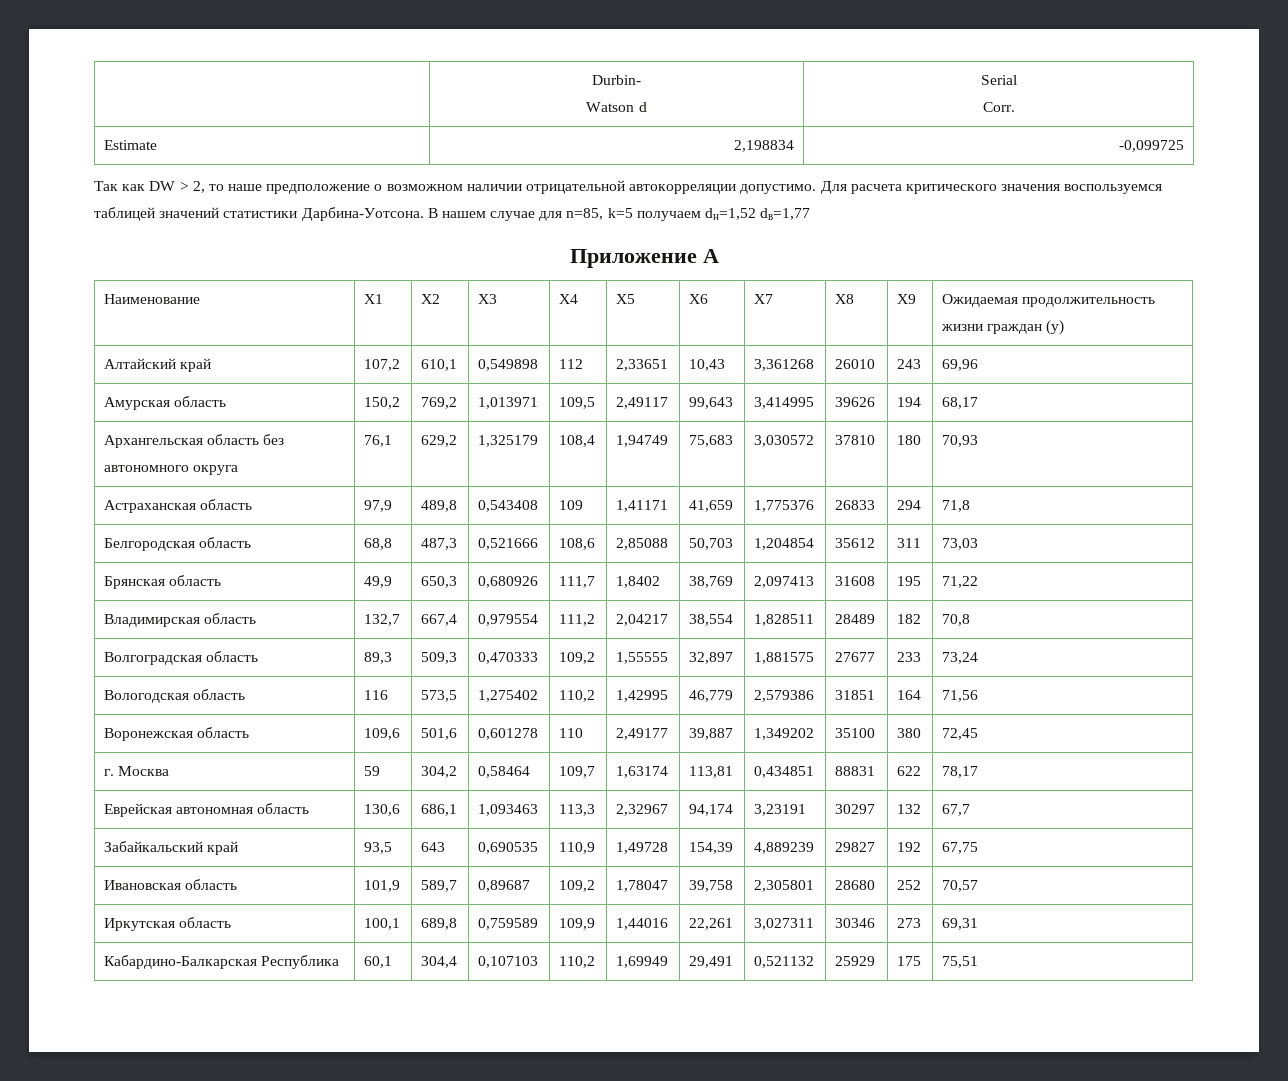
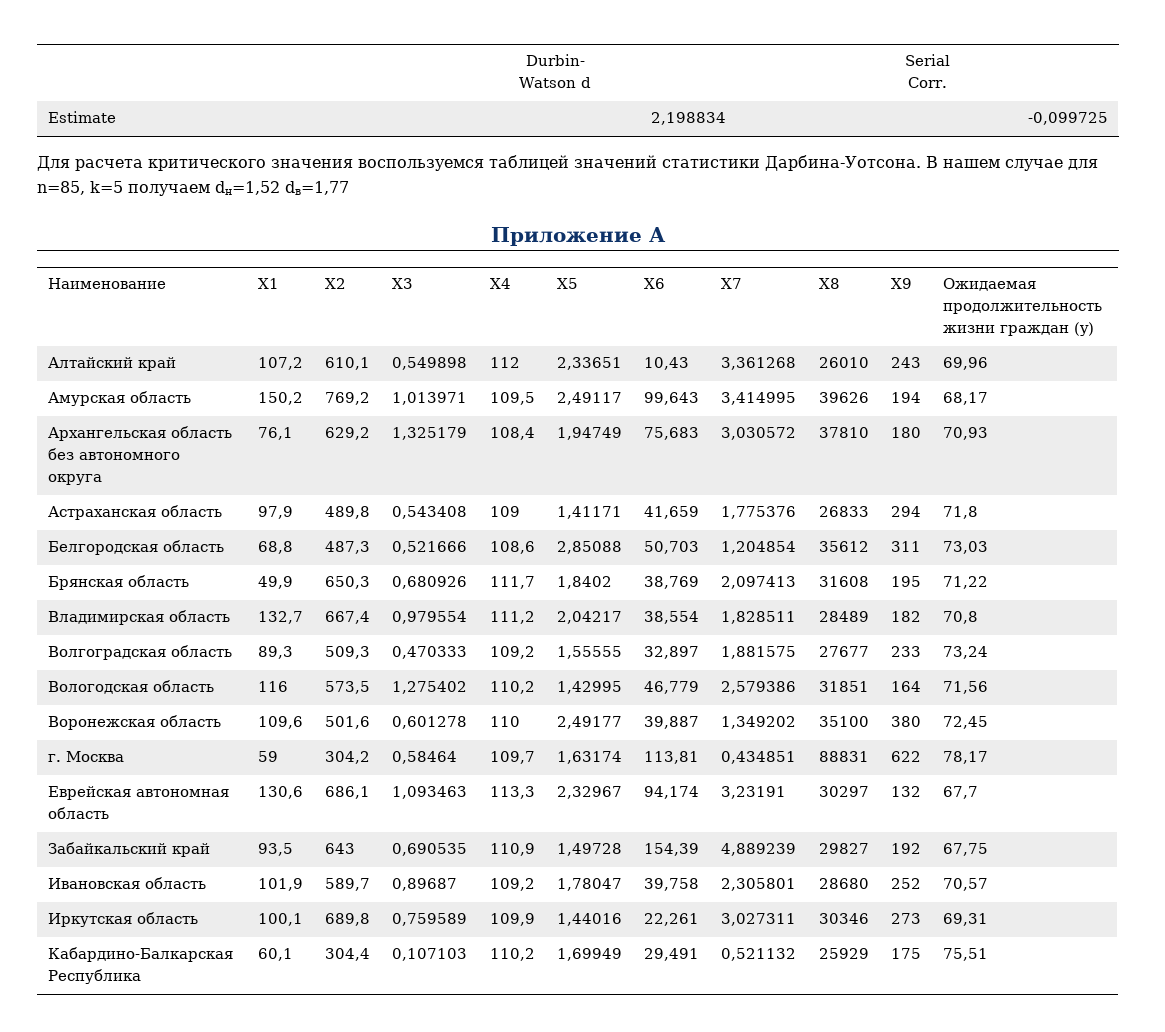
- Так как DW > 2, то наше предположение о возможном наличии отрицательной автокорреляции допустимо.

